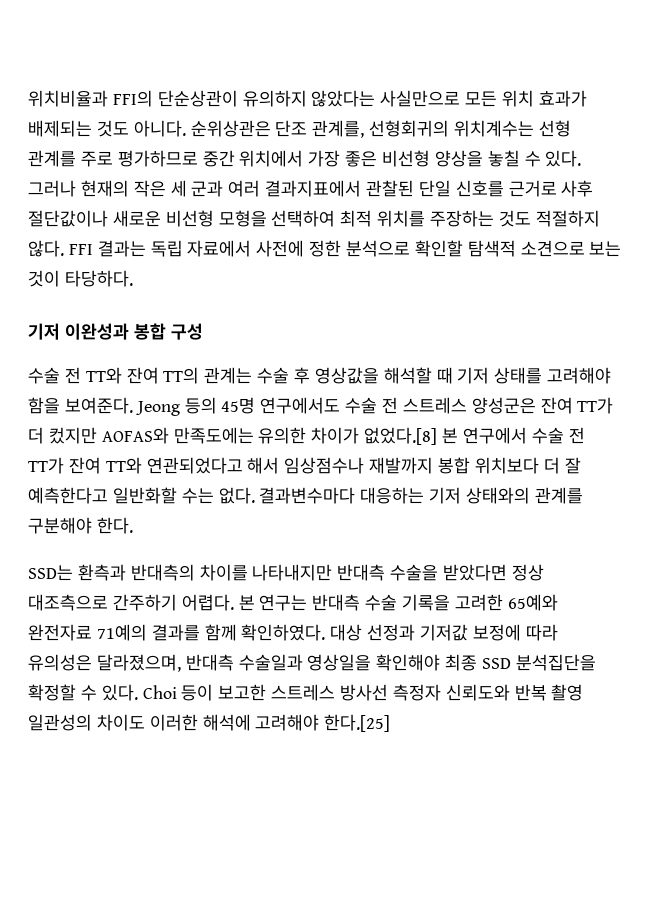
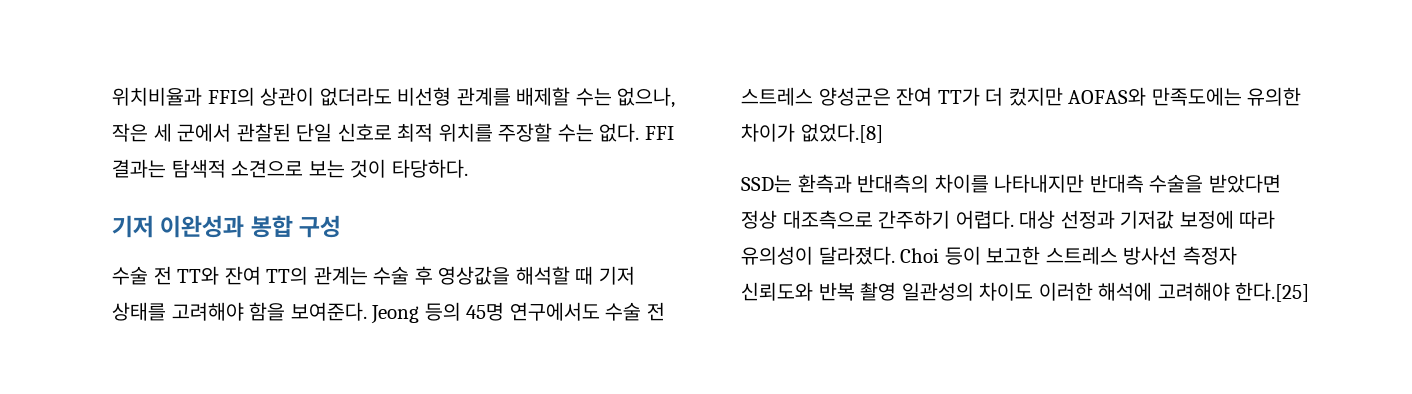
- 위치비율과 FFI의 단순상관이 유의하지 않았다는 사실만으로 모든 위치 효과가 배제되는 것도 아니다. 순위상관은 단조 관계를, 선형회귀의 위치계수는 선형 관계를 주로 평가하므로 중간 위치에서 가장 좋은 비선형 양상을 놓칠 수 있다. 그러나 현재의 작은 세 군과 여러 결과지표에서 관찰된 단일 신호를 근거로 사후 절단값이나 새로운 비선형 모형을 선택하여 최적 위치를 주장하는 것도 적절하지 않다. FFI 결과는 독립 자료에서 사전에 정한 분석으로 확인할 탐색적 소견으로 보는 것이 타당하다.
+ 위치비율과 FFI의 상관이 없더라도 비선형 관계를 배제할 수는 없으나, 작은 세 군에서 관찰된 단일 신호로 최적 위치를 주장할 수는 없다. FFI 결과는 탐색적 소견으로 보는 것이 타당하다.
- Jeong 등의 45명 연구에서도 수술 전 스트레스 양성군은 잔여 TT가 더 컸지만 AOFAS와 만족도에는 유의한 차이가 없었다.[8] 본 연구에서 수술 전 TT가 잔여 TT와 연관되었다고 해서 임상점수나 재발까지 봉합 위치보다 더 잘 예측한다고 일반화할 수는 없다. 결과변수마다 대응하는 기저 상태와의 관계를 구분해야 한다.
+ Jeong 등의 45명 연구에서도 수술 전 스트레스 양성군은 잔여 TT가 더 컸지만 AOFAS와 만족도에는 유의한 차이가 없었다.[8]
- 본 연구는 반대측 수술 기록을 고려한 65예와 완전자료 71예의 결과를 함께 확인하였다.
- 대상 선정과 기저값 보정에 따라 유의성은 달라졌으며, 반대측 수술일과 영상일을 확인해야 최종 SSD 분석집단을 확정할 수 있다.
+ 대상 선정과 기저값 보정에 따라 유의성이 달라졌다.

